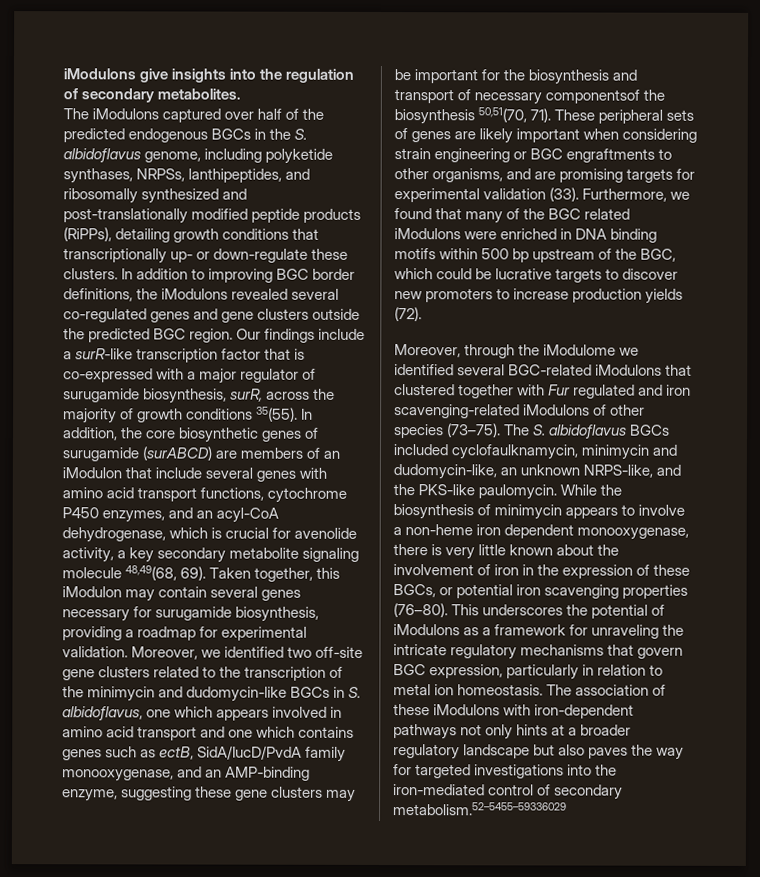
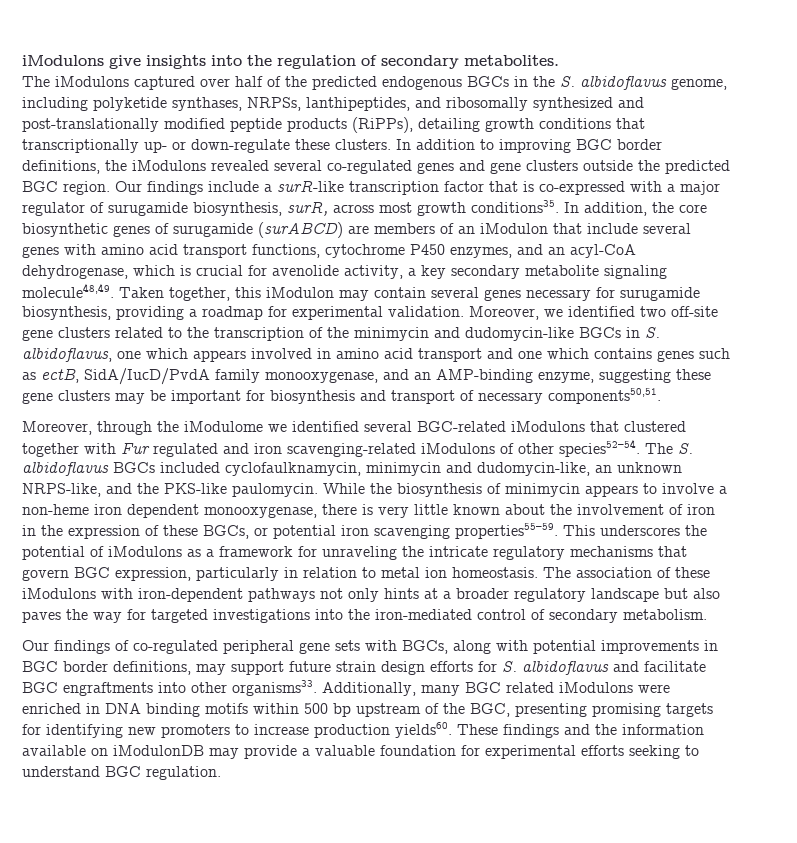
- Our findings include a surR-like transcription factor that is co-expressed with a major regulator of surugamide biosynthesis, surR, across the majority of growth conditions 35(55).
+ Our findings include a surR-like transcription factor that is co-expressed with a major regulator of surugamide biosynthesis, surR, across most growth conditions35.
- In addition, the core biosynthetic genes of surugamide (surABCD) are members of an iModulon that include several genes with amino acid transport functions, cytochrome P450 enzymes, and an acyl-CoA dehydrogenase, which is crucial for avenolide activity, a key secondary metabolite signaling molecule 48,49(68, 69).
+ In addition, the core biosynthetic genes of surugamide (surABCD) are members of an iModulon that include several genes with amino acid transport functions, cytochrome P450 enzymes, and an acyl-CoA dehydrogenase, which is crucial for avenolide activity, a key secondary metabolite signaling molecule48,49.
- Moreover, we identified two off-site gene clusters related to the transcription of the minimycin and dudomycin-like BGCs in S. albidoflavus, one which appears involved in amino acid transport and one which contains genes such as ectB, SidA/IucD/PvdA family monooxygenase, and an AMP-binding enzyme, suggesting these gene clusters may be important for the biosynthesis and transport of necessary componentsof the biosynthesis 50,51(70, 71). These peripheral sets of genes are likely important when considering strain engineering or BGC engraftments to other organisms, and are promising targets for experimental validation (33). Furthermore, we found that many of the BGC related iModulons were enriched in DNA binding motifs within 500 bp upstream of the BGC, which could be lucrative targets to discover new promoters to increase production yields (72).
+ Moreover, we identified two off-site gene clusters related to the transcription of the minimycin and dudomycin-like BGCs in S. albidoflavus, one which appears involved in amino acid transport and one which contains genes such as ectB, SidA/IucD/PvdA family monooxygenase, and an AMP-binding enzyme, suggesting these gene clusters may be important for biosynthesis and transport of necessary components50,51.
- Moreover, through the iModulome we identified several BGC-related iModulons that clustered together with Fur regulated and iron scavenging-related iModulons of other species (73–75).
+ Moreover, through the iModulome we identified several BGC-related iModulons that clustered together with Fur regulated and iron scavenging-related iModulons of other species52–54.
- While the biosynthesis of minimycin appears to involve a non-heme iron dependent monooxygenase, there is very little known about the involvement of iron in the expression of these BGCs, or potential iron scavenging properties (76–80).
+ While the biosynthesis of minimycin appears to involve a non-heme iron dependent monooxygenase, there is very little known about the involvement of iron in the expression of these BGCs, or potential iron scavenging properties55–59.
- The association of these iModulons with iron-dependent pathways not only hints at a broader regulatory landscape but also paves the way for targeted investigations into the iron-mediated control of secondary metabolism.52–5455–59336029
+ The association of these iModulons with iron-dependent pathways not only hints at a broader regulatory landscape but also paves the way for targeted investigations into the iron-mediated control of secondary metabolism.
+ Our findings of co-regulated peripheral gene sets with BGCs, along with potential improvements in BGC border definitions, may support future strain design efforts for S. albidoflavus and facilitate BGC engraftments into other organisms33. Additionally, many BGC related iModulons were enriched in DNA binding motifs within 500 bp upstream of the BGC, presenting promising targets for identifying new promoters to increase production yields60. These findings and the information available on iModulonDB may provide a valuable foundation for experimental efforts seeking to understand BGC regulation.

